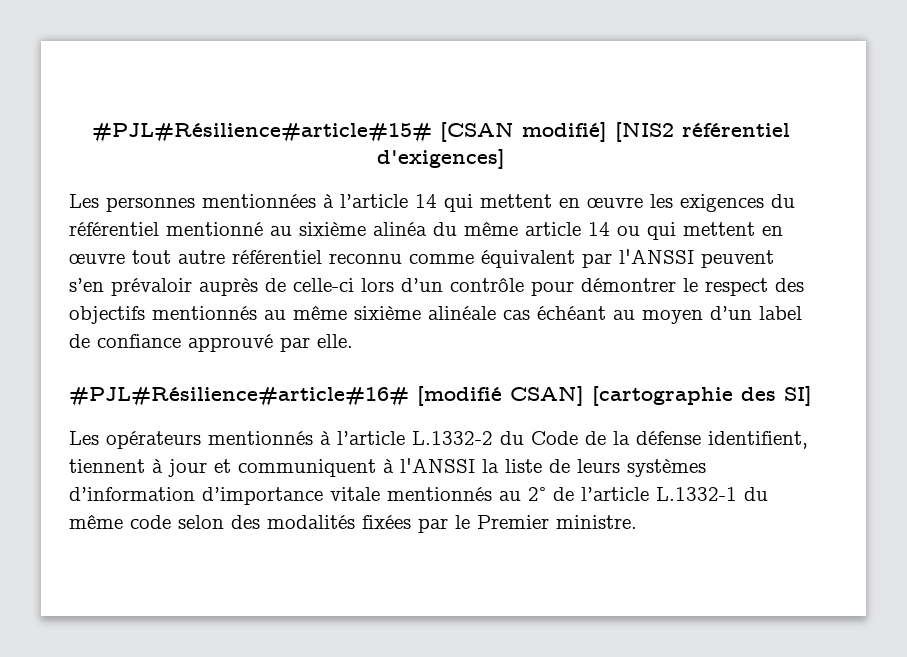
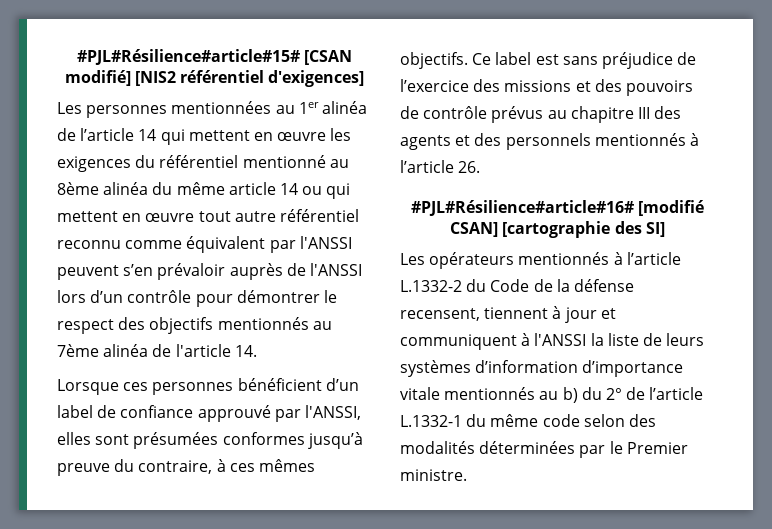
- Les personnes mentionnées à l’article 14 qui mettent en œuvre les exigences du référentiel mentionné au sixième alinéa du même article 14 ou qui mettent en œuvre tout autre référentiel reconnu comme équivalent par l'ANSSI peuvent s’en prévaloir auprès de celle-ci lors d’un contrôle pour démontrer le respect des objectifs mentionnés au même sixième alinéale cas échéant au moyen d’un label de confiance approuvé par elle.
+ Les personnes mentionnées au 1er alinéa de l’article 14 qui mettent en œuvre les exigences du référentiel mentionné au 8ème alinéa du même article 14 ou qui mettent en œuvre tout autre référentiel reconnu comme équivalent par l'ANSSI peuvent s’en prévaloir auprès de l'ANSSI lors d’un contrôle pour démontrer le respect des objectifs mentionnés au 7ème alinéa de l'article 14.
+ Lorsque ces personnes bénéficient d’un label de confiance approuvé par l'ANSSI, elles sont présumées conformes jusqu’à preuve du contraire, à ces mêmes objectifs. Ce label est sans préjudice de l’exercice des missions et des pouvoirs de contrôle prévus au chapitre III des agents et des personnels mentionnés à l’article 26.
- Les opérateurs mentionnés à l’article L.1332-2 du Code de la défense identifient, tiennent à jour et communiquent à l'ANSSI la liste de leurs systèmes d’information d’importance vitale mentionnés au 2° de l’article L.1332-1 du même code selon des modalités fixées par le Premier ministre.
+ Les opérateurs mentionnés à l’article L.1332-2 du Code de la défense recensent, tiennent à jour et communiquent à l'ANSSI la liste de leurs systèmes d’information d’importance vitale mentionnés au b) du 2° de l’article L.1332-1 du même code selon des modalités déterminées par le Premier ministre.

